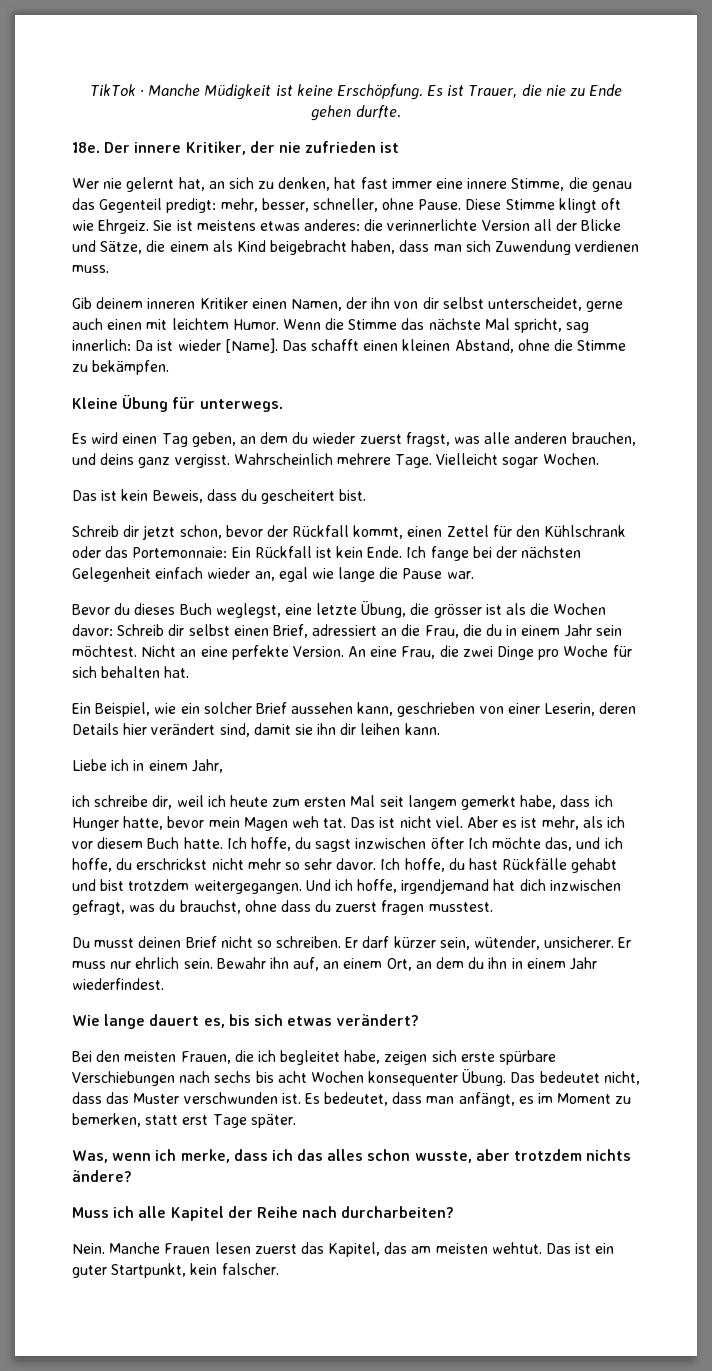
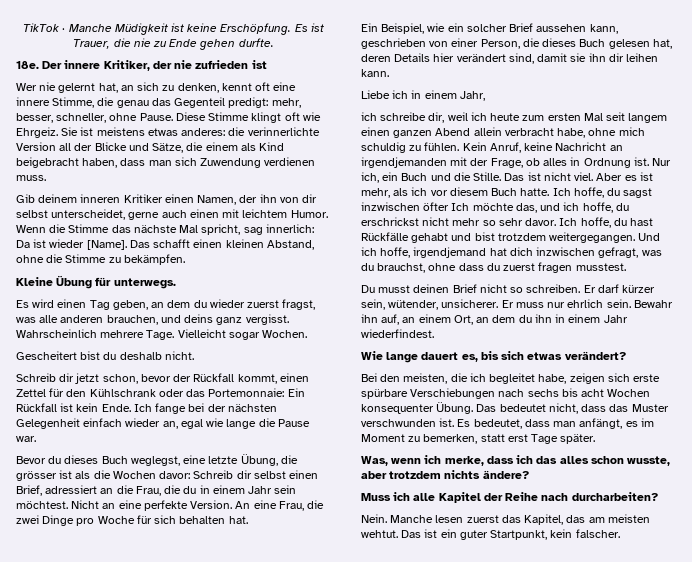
- Wer nie gelernt hat, an sich zu denken, hat fast immer eine innere Stimme, die genau das Gegenteil predigt: mehr, besser, schneller, ohne Pause.
+ Wer nie gelernt hat, an sich zu denken, kennt oft eine innere Stimme, die genau das Gegenteil predigt: mehr, besser, schneller, ohne Pause.
- Das ist kein Beweis, dass du gescheitert bist.
+ Gescheitert bist du deshalb nicht.
- Ein Beispiel, wie ein solcher Brief aussehen kann, geschrieben von einer Leserin, deren Details hier verändert sind, damit sie ihn dir leihen kann.
+ Ein Beispiel, wie ein solcher Brief aussehen kann, geschrieben von einer Person, die dieses Buch gelesen hat, deren Details hier verändert sind, damit sie ihn dir leihen kann.
- ich schreibe dir, weil ich heute zum ersten Mal seit langem gemerkt habe, dass ich Hunger hatte, bevor mein Magen weh tat.
+ ich schreibe dir, weil ich heute zum ersten Mal seit langem einen ganzen Abend allein verbracht habe, ohne mich schuldig zu fühlen. Kein Anruf, keine Nachricht an irgendjemanden mit der Frage, ob alles in Ordnung ist. Nur ich, ein Buch und die Stille.
- Bei den meisten Frauen, die ich begleitet habe, zeigen sich erste spürbare Verschiebungen nach sechs bis acht Wochen konsequenter Übung.
+ Bei den meisten, die ich begleitet habe, zeigen sich erste spürbare Verschiebungen nach sechs bis acht Wochen konsequenter Übung.
- Manche Frauen lesen zuerst das Kapitel, das am meisten wehtut.
+ Manche lesen zuerst das Kapitel, das am meisten wehtut.

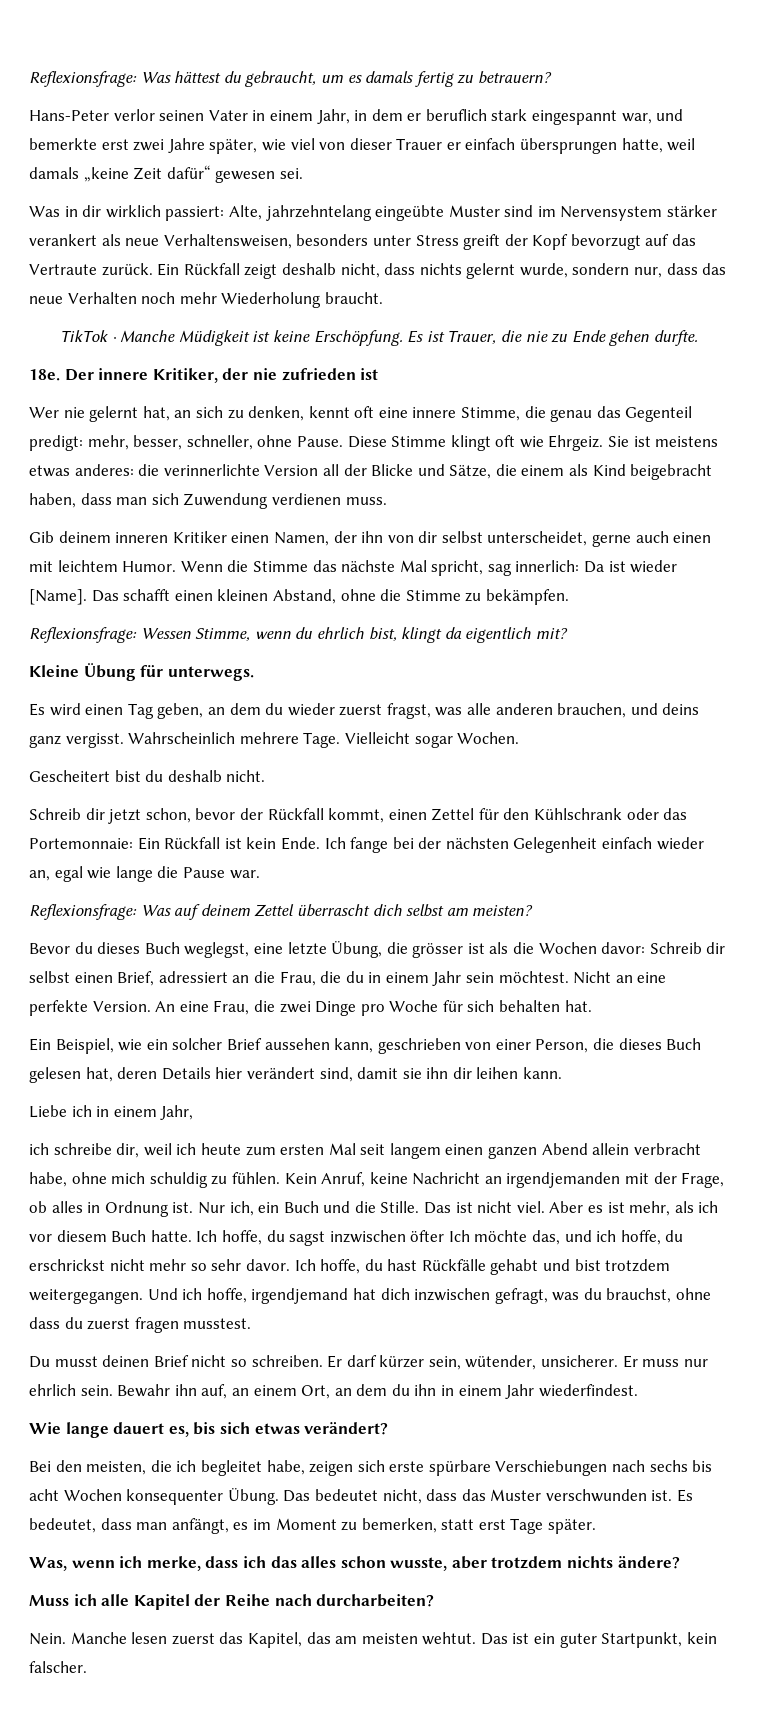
+ Reflexionsfrage: Was hättest du gebraucht, um es damals fertig zu betrauern?
+ Hans-Peter verlor seinen Vater in einem Jahr, in dem er beruflich stark eingespannt war, und bemerkte erst zwei Jahre später, wie viel von dieser Trauer er einfach übersprungen hatte, weil damals „keine Zeit dafür“ gewesen sei.
+ Was in dir wirklich passiert: Alte, jahrzehntelang eingeübte Muster sind im Nervensystem stärker verankert als neue Verhaltensweisen, besonders unter Stress greift der Kopf bevorzugt auf das Vertraute zurück. Ein Rückfall zeigt deshalb nicht, dass nichts gelernt wurde, sondern nur, dass das neue Verhalten noch mehr Wiederholung braucht.
+ Reflexionsfrage: Wessen Stimme, wenn du ehrlich bist, klingt da eigentlich mit?
+ Reflexionsfrage: Was auf deinem Zettel überrascht dich selbst am meisten?

